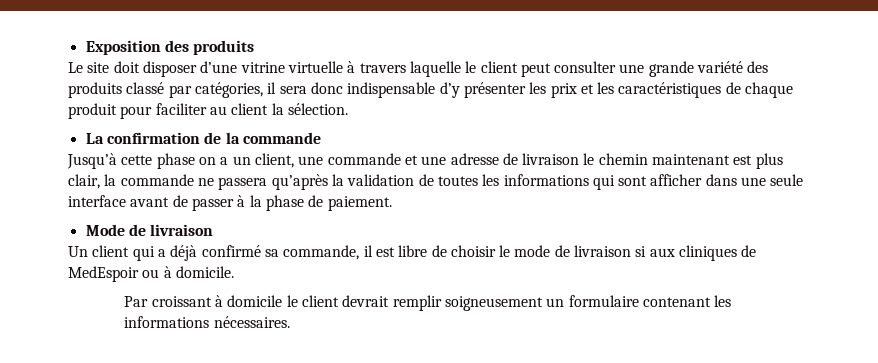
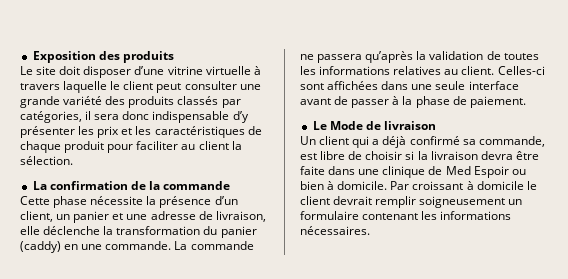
- Le site doit disposer d’une vitrine virtuelle à travers laquelle le client peut consulter une grande variété des produits classé par catégories, il sera donc indispensable d’y présenter les prix et les caractéristiques de chaque produit pour faciliter au client la sélection.
+ Le site doit disposer d’une vitrine virtuelle à travers laquelle le client peut consulter une grande variété des produits classés par catégories, il sera donc indispensable d’y présenter les prix et les caractéristiques de chaque produit pour faciliter au client la sélection.
- Jusqu’à cette phase on a un client, une commande et une adresse de livraison le chemin maintenant est plus clair, la commande ne passera qu’après la validation de toutes les informations qui sont afficher dans une seule interface avant de passer à la phase de paiement.
+ Cette phase nécessite la présence d’un client, un panier et une adresse de livraison, elle déclenche la transformation du panier (caddy) en une commande. La commande ne passera qu’après la validation de toutes les informations relatives au client. Celles-ci sont affichées dans une seule interface avant de passer à la phase de paiement.
- Mode de livraison
+ Le Mode de livraison
- Un client qui a déjà confirmé sa commande, il est libre de choisir le mode de livraison si aux cliniques de MedEspoir ou à domicile.
- Par croissant à domicile le client devrait remplir soigneusement un formulaire contenant les informations nécessaires.
+ Un client qui a déjà confirmé sa commande, est libre de choisir si la livraison devra être faite dans une clinique de Med Espoir ou bien à domicile. Par croissant à domicile le client devrait remplir soigneusement un formulaire contenant les informations nécessaires.

